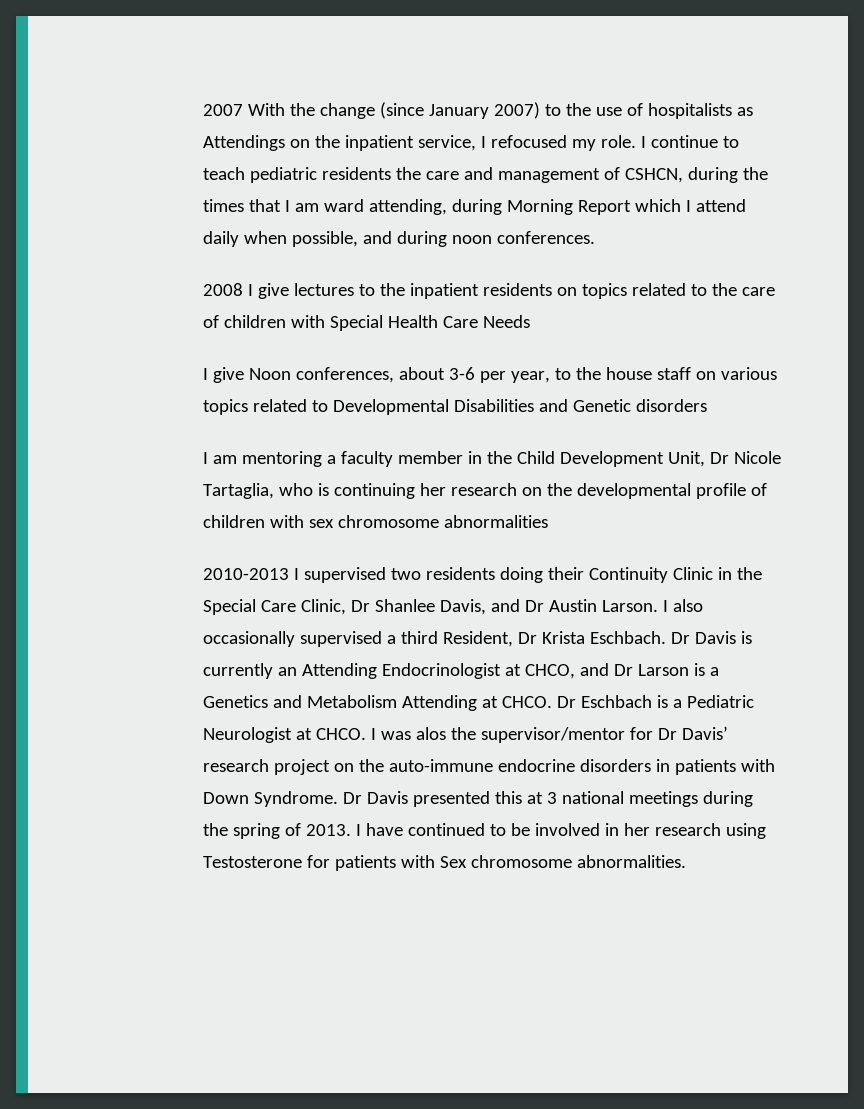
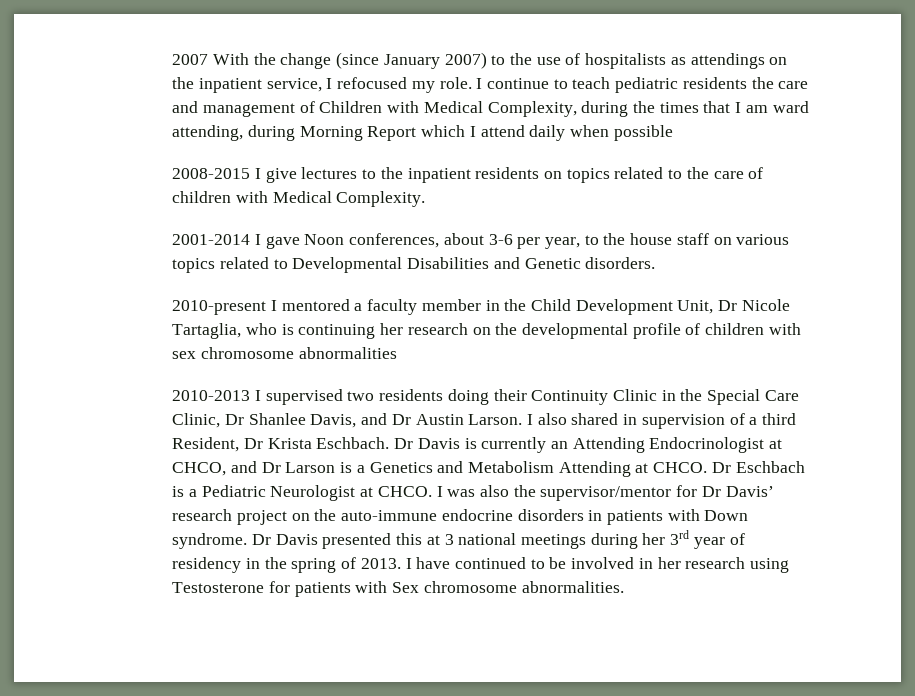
- 2007 With the change (since January 2007) to the use of hospitalists as Attendings on the inpatient service, I refocused my role.
+ 2007 With the change (since January 2007) to the use of hospitalists as attendings on the inpatient service, I refocused my role.
- I continue to teach pediatric residents the care and management of CSHCN, during the times that I am ward attending, during Morning Report which I attend daily when possible, and during noon conferences.
- 2008 I give lectures to the inpatient residents on topics related to the care of children with Special Health Care Needs
- I give Noon conferences, about 3-6 per year, to the house staff on various topics related to Developmental Disabilities and Genetic disorders
- I am mentoring a faculty member in the Child Development Unit, Dr Nicole Tartaglia, who is continuing her research on the developmental profile of children with sex chromosome abnormalities
+ I continue to teach pediatric residents the care and management of Children with Medical Complexity, during the times that I am ward attending, during Morning Report which I attend daily when possible
+ 2008-2015 I give lectures to the inpatient residents on topics related to the care of children with Medical Complexity.
+ 2001-2014 I gave Noon conferences, about 3-6 per year, to the house staff on various topics related to Developmental Disabilities and Genetic disorders.
+ 2010-present I mentored a faculty member in the Child Development Unit, Dr Nicole Tartaglia, who is continuing her research on the developmental profile of children with sex chromosome abnormalities
- I also occasionally supervised a third Resident, Dr Krista Eschbach.
+ I also shared in supervision of a third Resident, Dr Krista Eschbach.
- I was alos the supervisor/mentor for Dr Davis’ research project on the auto-immune endocrine disorders in patients with Down Syndrome.
+ I was also the supervisor/mentor for Dr Davis’ research project on the auto-immune endocrine disorders in patients with Down syndrome.
- Dr Davis presented this at 3 national meetings during the spring of 2013.
+ Dr Davis presented this at 3 national meetings during her 3rd year of residency in the spring of 2013.

